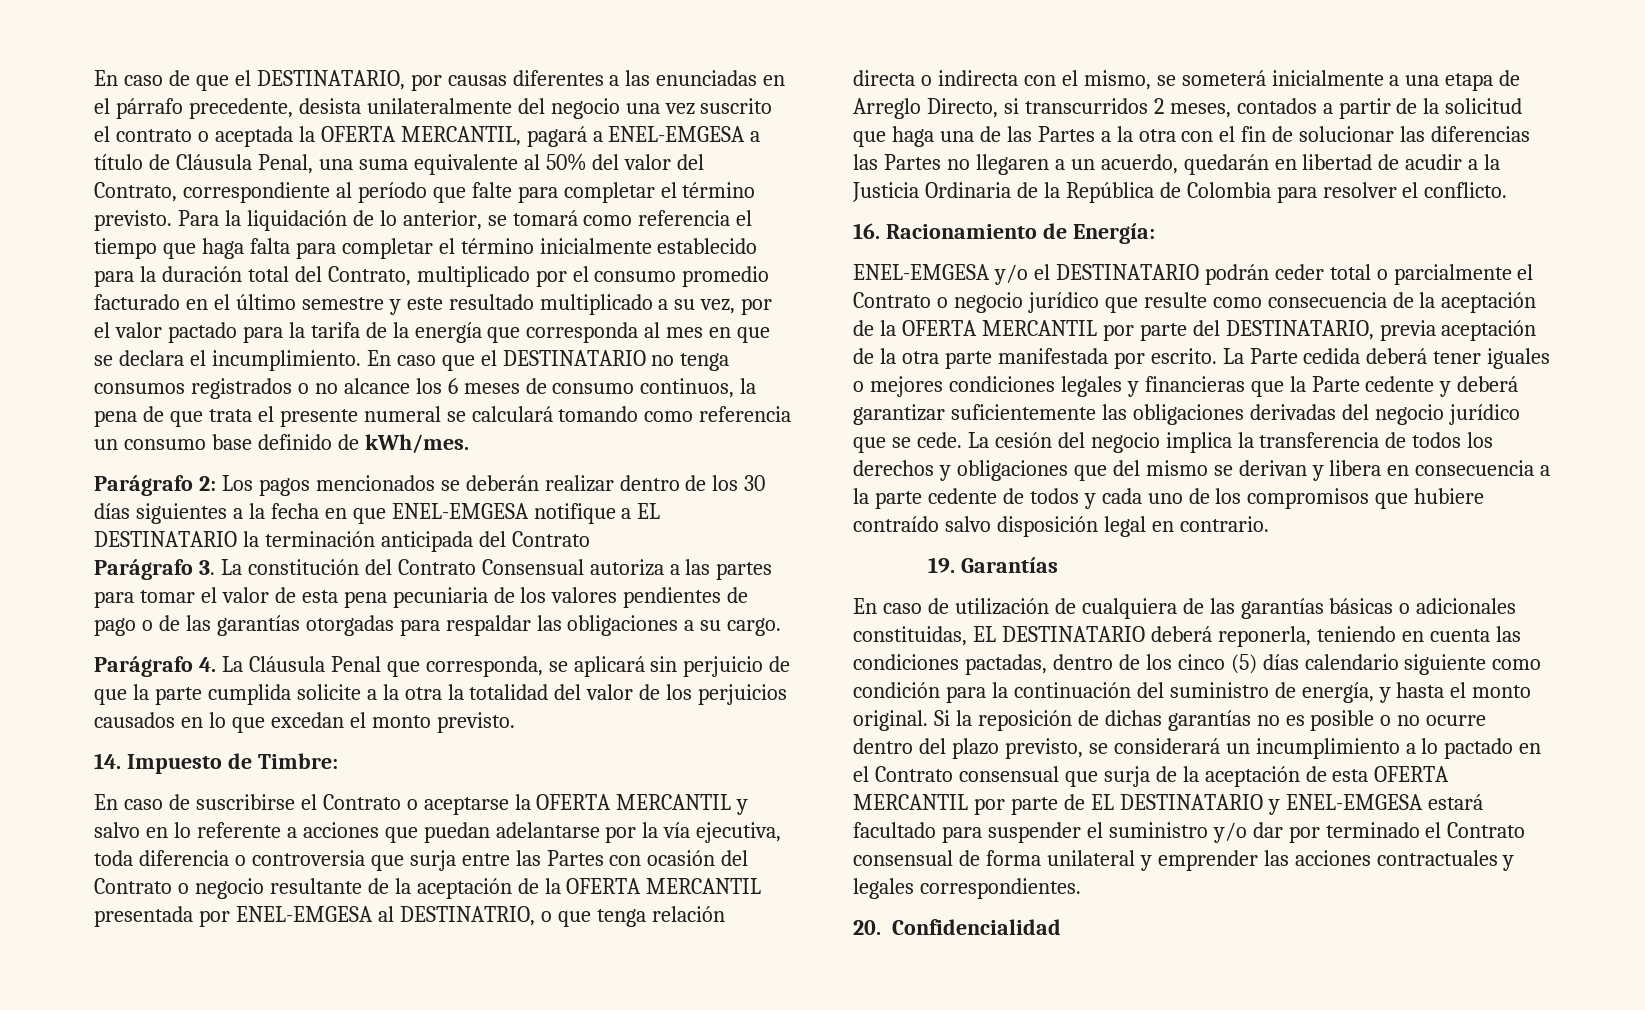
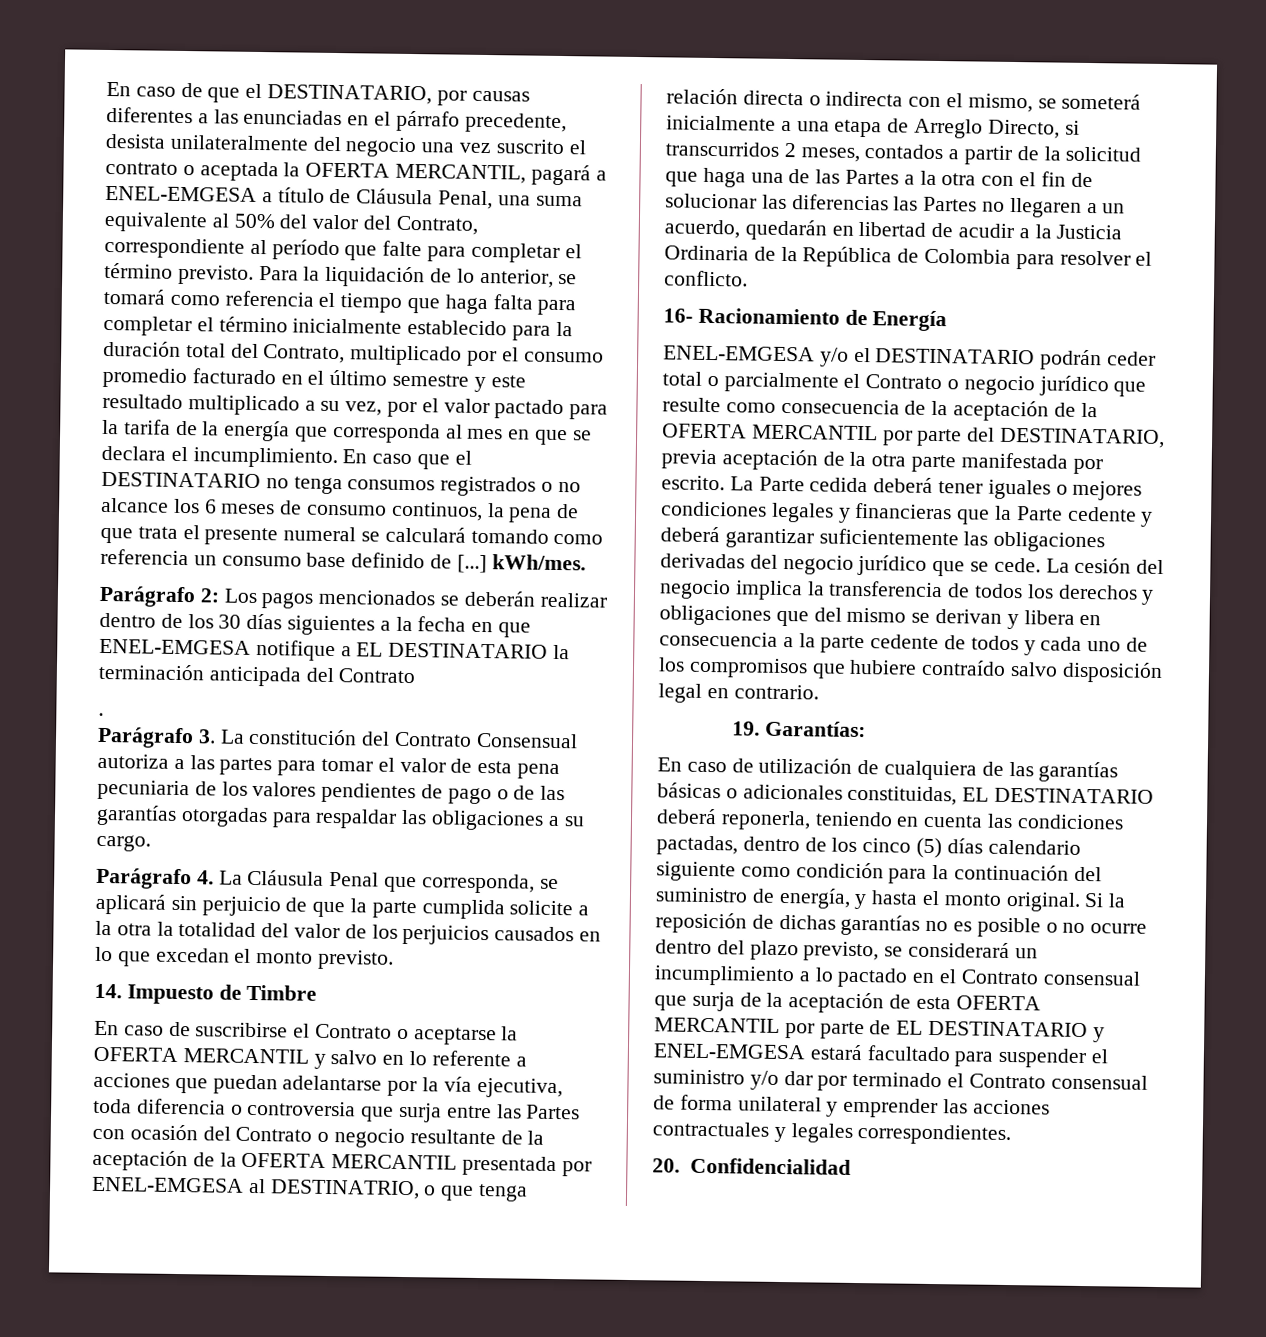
- En caso que el DESTINATARIO no tenga consumos registrados o no alcance los 6 meses de consumo continuos, la pena de que trata el presente numeral se calculará tomando como referencia un consumo base definido de kWh/mes.
+ En caso que el DESTINATARIO no tenga consumos registrados o no alcance los 6 meses de consumo continuos, la pena de que trata el presente numeral se calculará tomando como referencia un consumo base definido de [...] kWh/mes.
+ .
- 14. Impuesto de Timbre:
+ 14. Impuesto de Timbre
- 16. Racionamiento de Energía:
+ 16- Racionamiento de Energía
- 19. Garantías
+ 19. Garantías:

